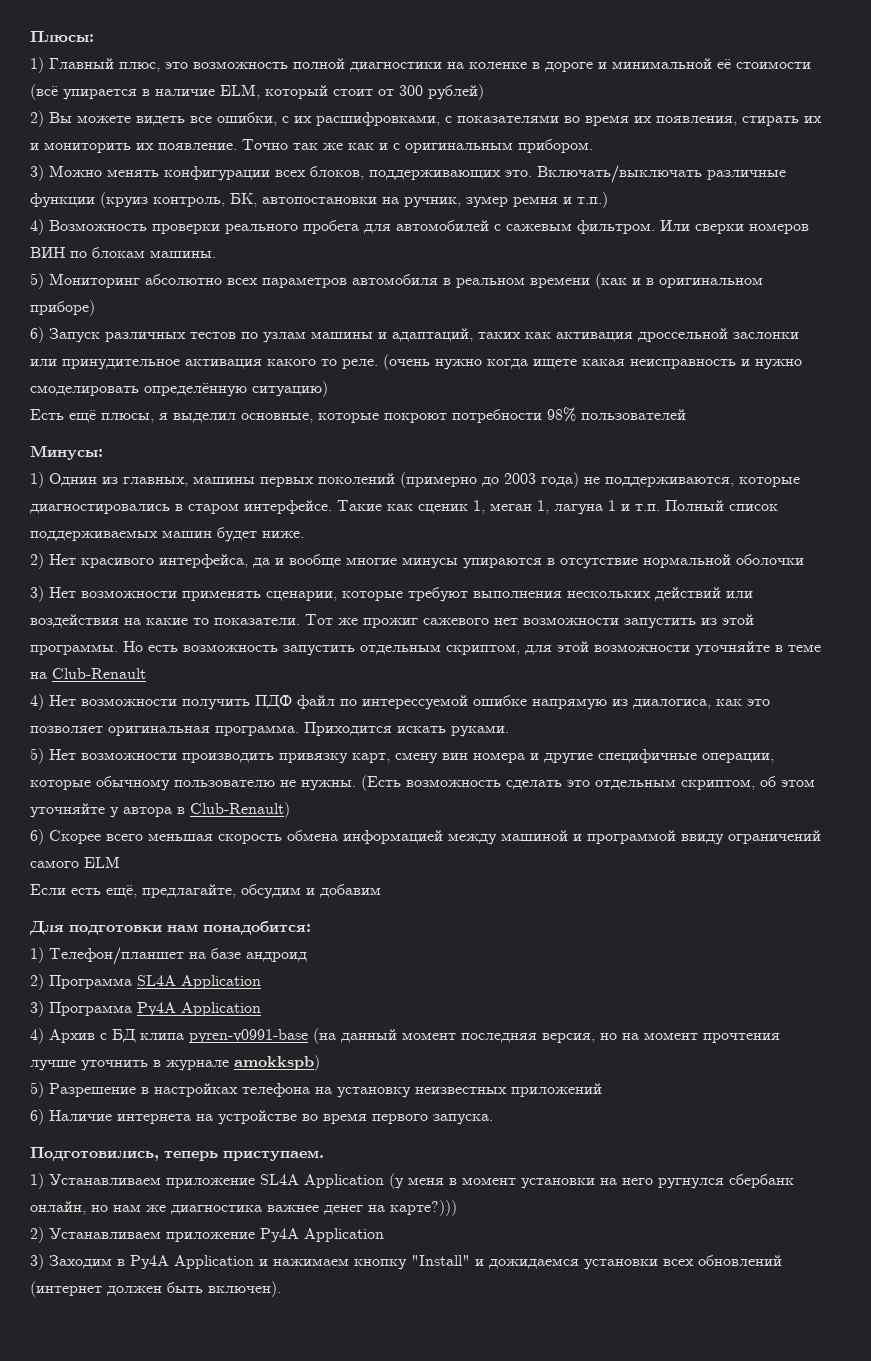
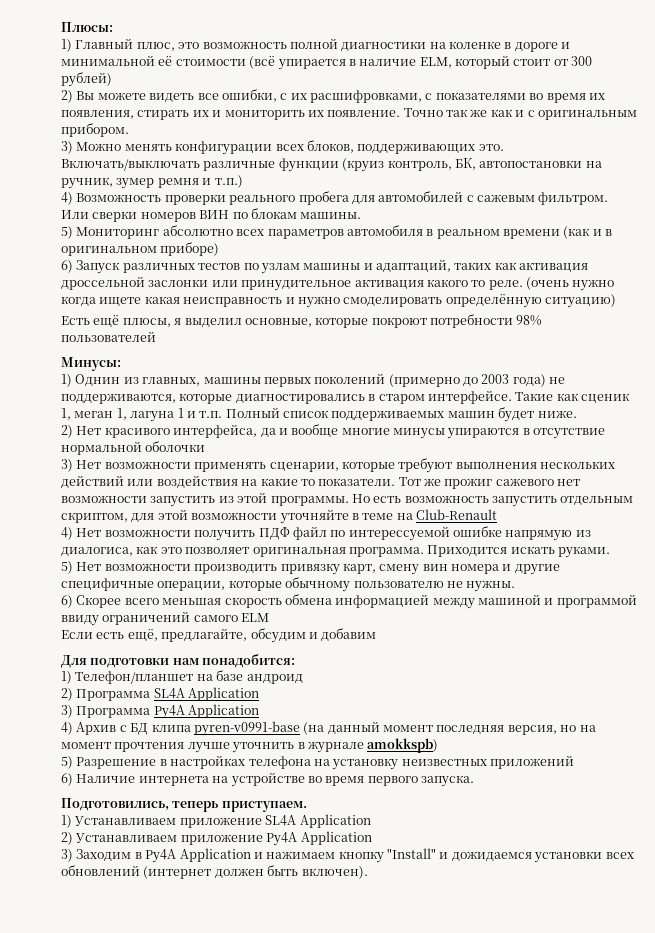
- (Есть возможность сделать это отдельным скриптом, об этом уточняйте у автора в Club-Renault)
- 1) Устанавливаем приложение SL4A Application (у меня в момент установки на него ругнулся сбербанк онлайн, но нам же диагностика важнее денег на карте?)))
+ 1) Устанавливаем приложение SL4A Application

